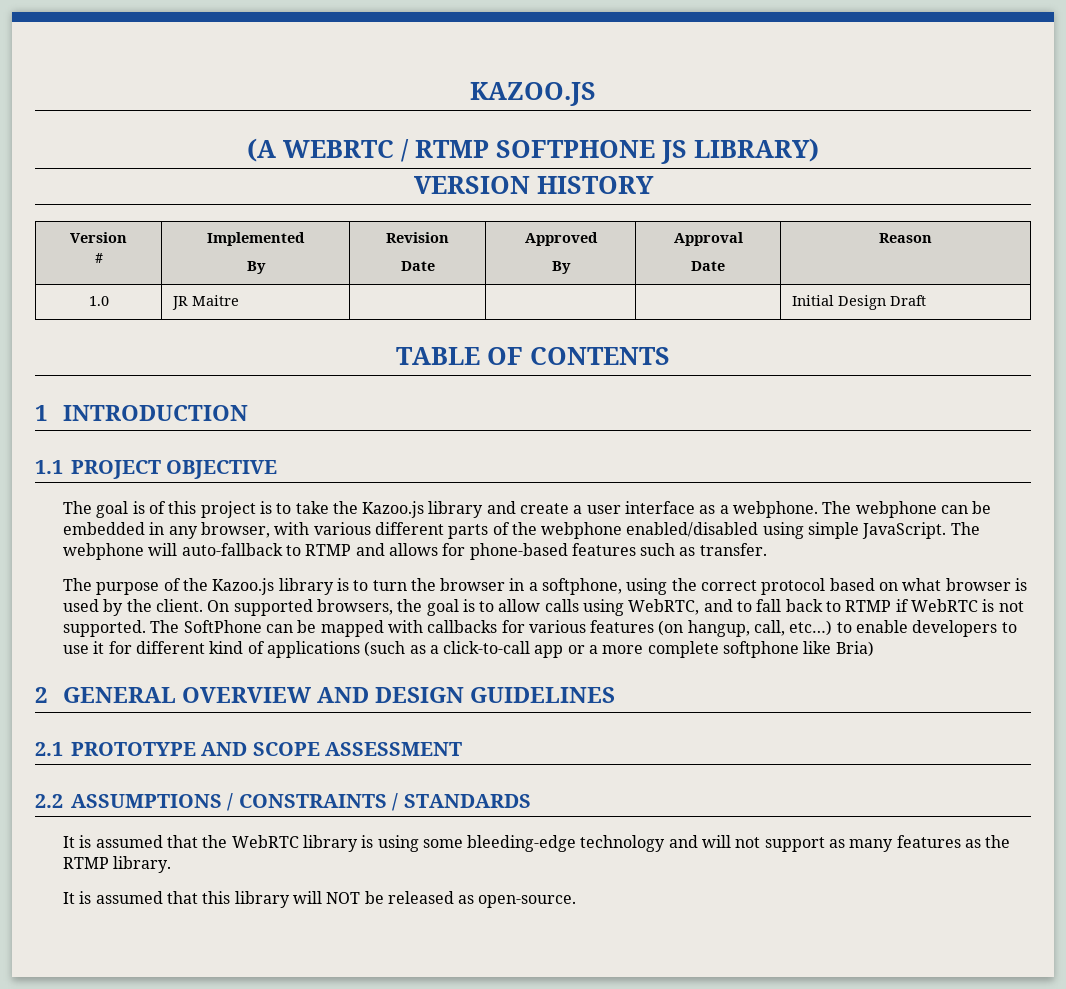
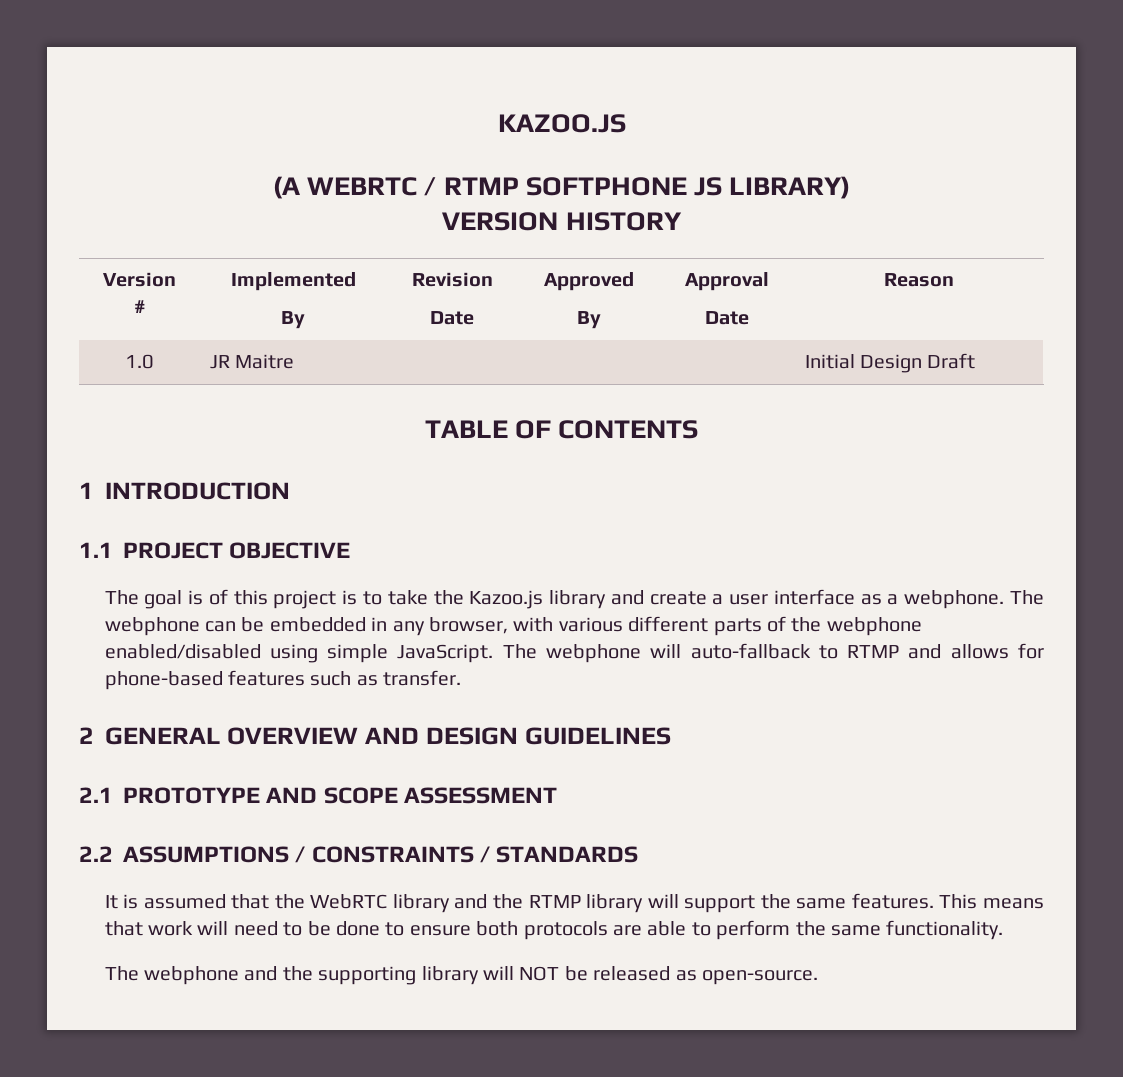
- The purpose of the Kazoo.js library is to turn the browser in a softphone, using the correct protocol based on what browser is used by the client. On supported browsers, the goal is to allow calls using WebRTC, and to fall back to RTMP if WebRTC is not supported. The SoftPhone can be mapped with callbacks for various features (on hangup, call, etc…) to enable developers to use it for different kind of applications (such as a click-to-call app or a more complete softphone like Bria)
- It is assumed that the WebRTC library is using some bleeding-edge technology and will not support as many features as the RTMP library.
- It is assumed that this library will NOT be released as open-source.
+ It is assumed that the WebRTC library and the RTMP library will support the same features. This means that work will need to be done to ensure both protocols are able to perform the same functionality.
+ The webphone and the supporting library will NOT be released as open-source.

